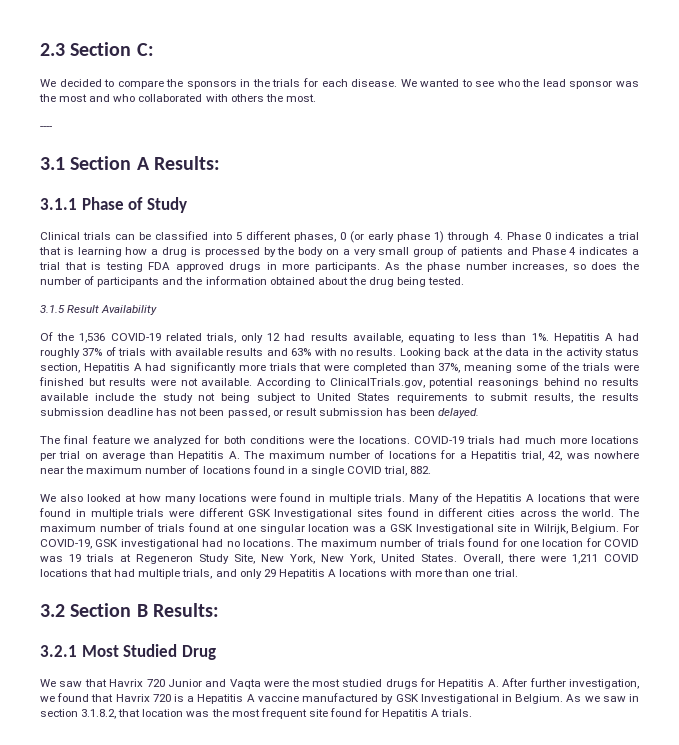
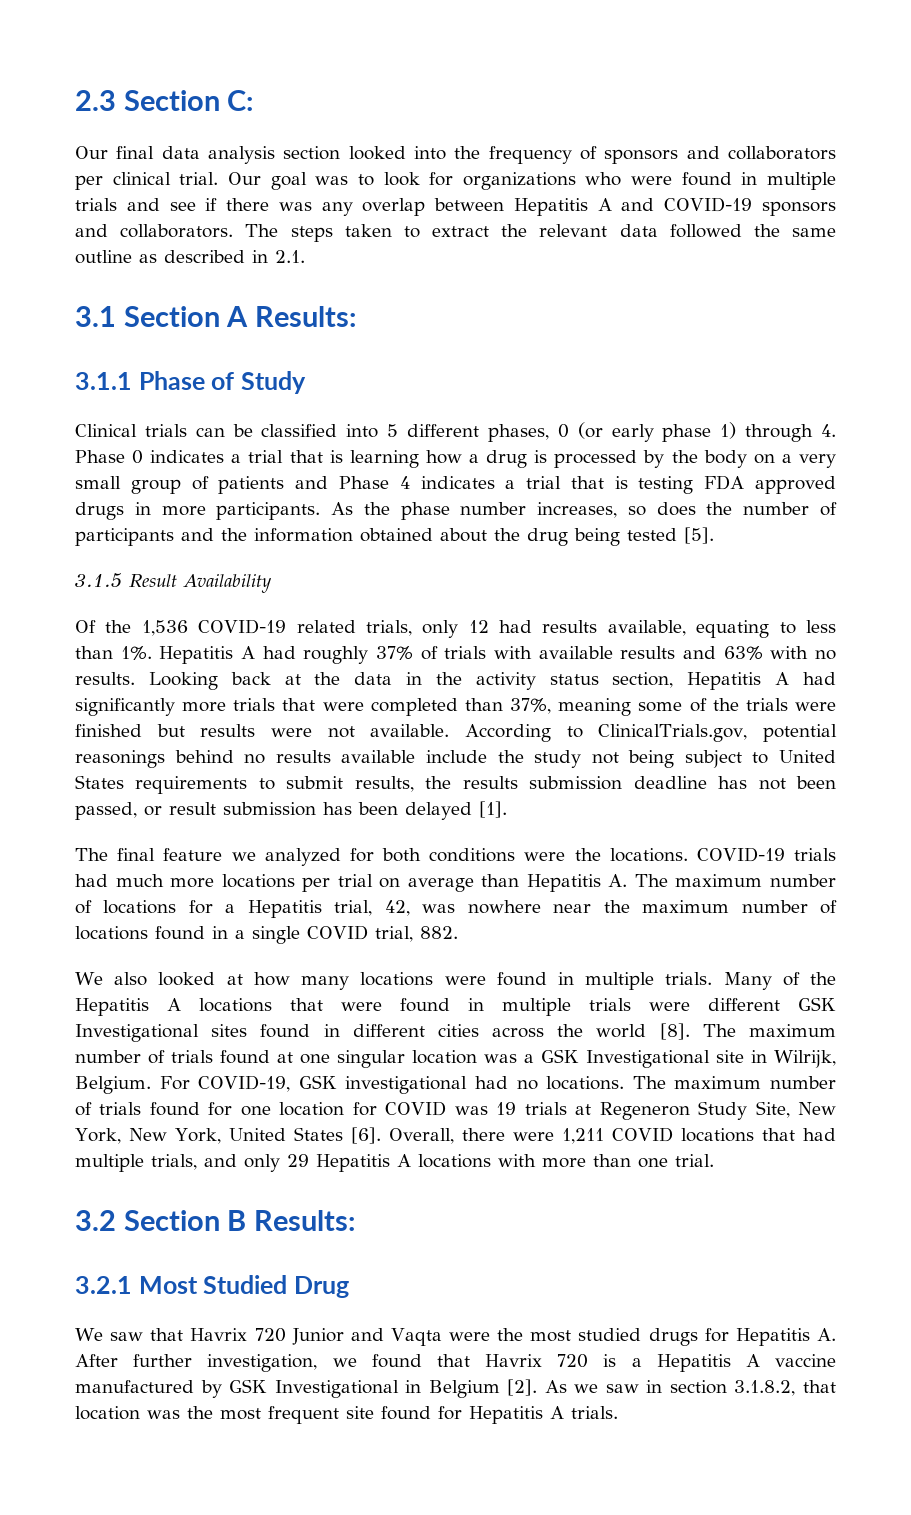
- We decided to compare the sponsors in the trials for each disease. We wanted to see who the lead sponsor was the most and who collaborated with others the most.
- ----
+ Our final data analysis section looked into the frequency of sponsors and collaborators per clinical trial. Our goal was to look for organizations who were found in multiple trials and see if there was any overlap between Hepatitis A and COVID-19 sponsors and collaborators. The steps taken to extract the relevant data followed the same outline as described in 2.1.
- As the phase number increases, so does the number of participants and the information obtained about the drug being tested.
+ As the phase number increases, so does the number of participants and the information obtained about the drug being tested [5].
- According to ClinicalTrials.gov, potential reasonings behind no results available include the study not being subject to United States requirements to submit results, the results submission deadline has not been passed, or result submission has been delayed.
+ According to ClinicalTrials.gov, potential reasonings behind no results available include the study not being subject to United States requirements to submit results, the results submission deadline has not been passed, or result submission has been delayed [1].
- Many of the Hepatitis A locations that were found in multiple trials were different GSK Investigational sites found in different cities across the world.
+ Many of the Hepatitis A locations that were found in multiple trials were different GSK Investigational sites found in different cities across the world [8].
- The maximum number of trials found for one location for COVID was 19 trials at Regeneron Study Site, New York, New York, United States.
+ The maximum number of trials found for one location for COVID was 19 trials at Regeneron Study Site, New York, New York, United States [6].
- We saw that Havrix 720 Junior and Vaqta were the most studied drugs for Hepatitis A. After further investigation, we found that Havrix 720 is a Hepatitis A vaccine manufactured by GSK Investigational in Belgium.
+ We saw that Havrix 720 Junior and Vaqta were the most studied drugs for Hepatitis A. After further investigation, we found that Havrix 720 is a Hepatitis A vaccine manufactured by GSK Investigational in Belgium [2].

